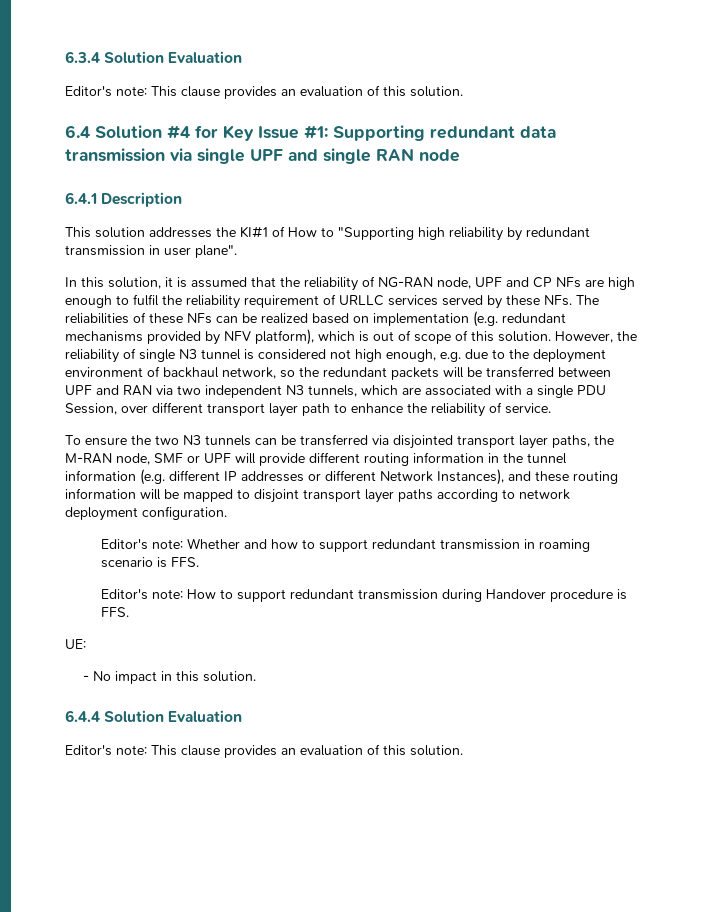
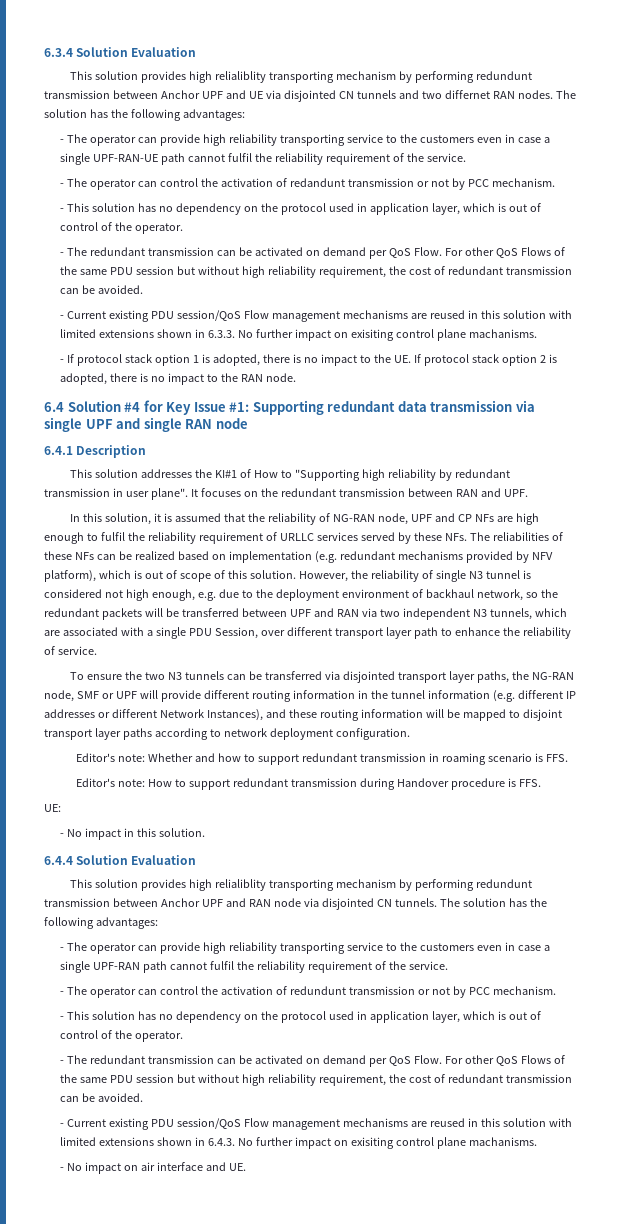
  6.3.4 Solution Evaluation
- Editor's note: This clause provides an evaluation of this solution.
+ This solution provides high relialiblity transporting mechanism by performing redundunt transmission between Anchor UPF and UE via disjointed CN tunnels and two differnet RAN nodes. The solution has the following advantages:
+ - The operator can provide high reliability transporting service to the customers even in case a single UPF-RAN-UE path cannot fulfil the reliability requirement of the service.
+ - The operator can control the activation of redandunt transmission or not by PCC mechanism.
+ - This solution has no dependency on the protocol used in application layer, which is out of control of the operator.
+ - The redundant transmission can be activated on demand per QoS Flow. For other QoS Flows of the same PDU session but without high reliability requirement, the cost of redundant transmission can be avoided.
+ - Current existing PDU session/QoS Flow management mechanisms are reused in this solution with limited extensions shown in 6.3.3. No further impact on exisiting control plane machanisms.
+ - If protocol stack option 1 is adopted, there is no impact to the UE. If protocol stack option 2 is adopted, there is no impact to the RAN node.
+ It focuses on the redundant transmission between RAN and UPF.
- To ensure the two N3 tunnels can be transferred via disjointed transport layer paths, the M-RAN node, SMF or UPF will provide different routing information in the tunnel information (e.g. different IP addresses or different Network Instances), and these routing information will be mapped to disjoint transport layer paths according to network deployment configuration.
+ To ensure the two N3 tunnels can be transferred via disjointed transport layer paths, the NG-RAN node, SMF or UPF will provide different routing information in the tunnel information (e.g. different IP addresses or different Network Instances), and these routing information will be mapped to disjoint transport layer paths according to network deployment configuration.
  6.4.4 Solution Evaluation
- Editor's note: This clause provides an evaluation of this solution.
+ This solution provides high relialiblity transporting mechanism by performing redundunt transmission between Anchor UPF and RAN node via disjointed CN tunnels. The solution has the following advantages:
+ - The operator can provide high reliability transporting service to the customers even in case a single UPF-RAN path cannot fulfil the reliability requirement of the service.
+ - The operator can control the activation of redundunt transmission or not by PCC mechanism.
+ - This solution has no dependency on the protocol used in application layer, which is out of control of the operator.
+ - The redundant transmission can be activated on demand per QoS Flow. For other QoS Flows of the same PDU session but without high reliability requirement, the cost of redundant transmission can be avoided.
+ - Current existing PDU session/QoS Flow management mechanisms are reused in this solution with limited extensions shown in 6.4.3. No further impact on exisiting control plane machanisms.
+ - No impact on air interface and UE.

